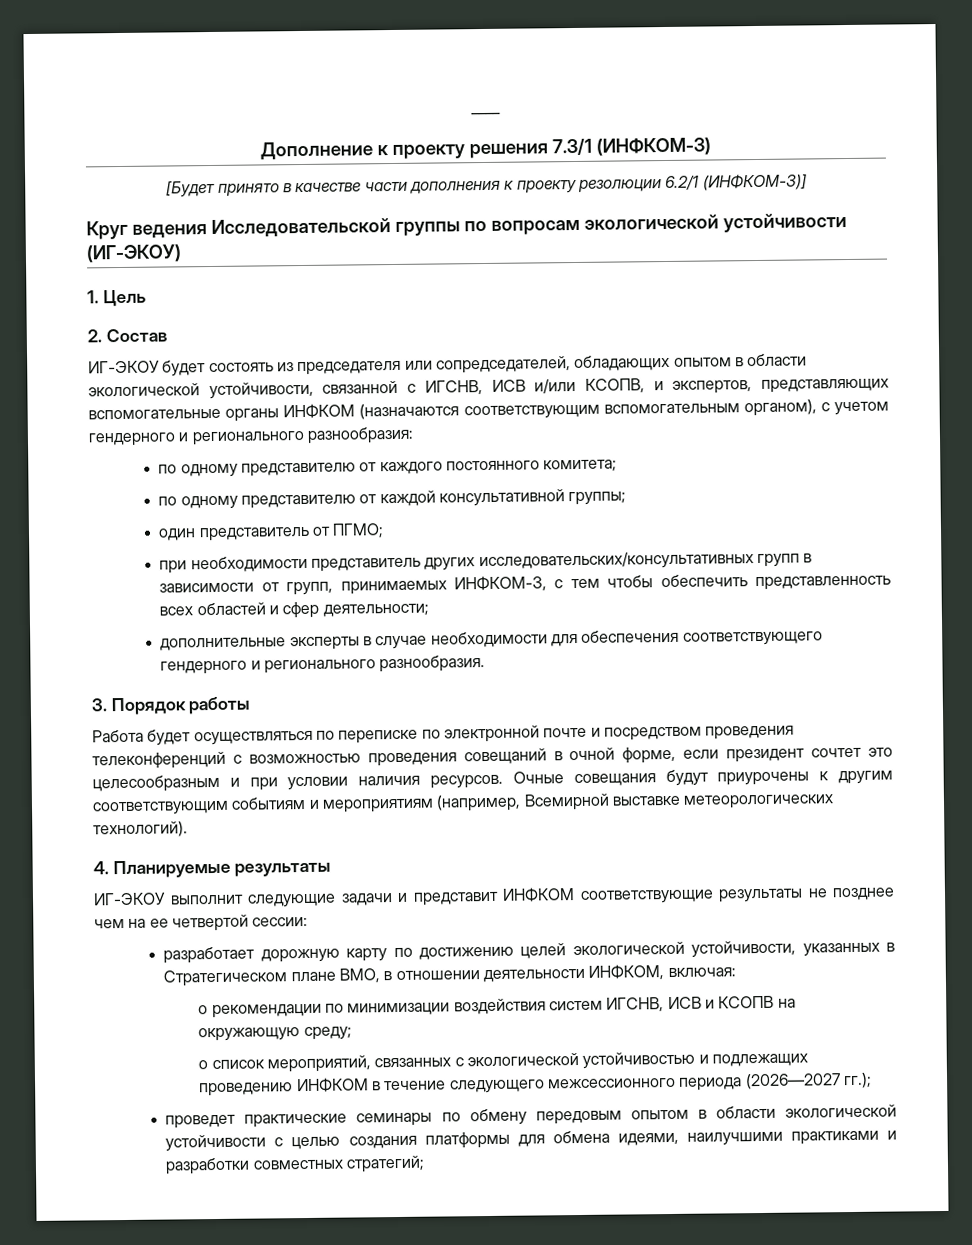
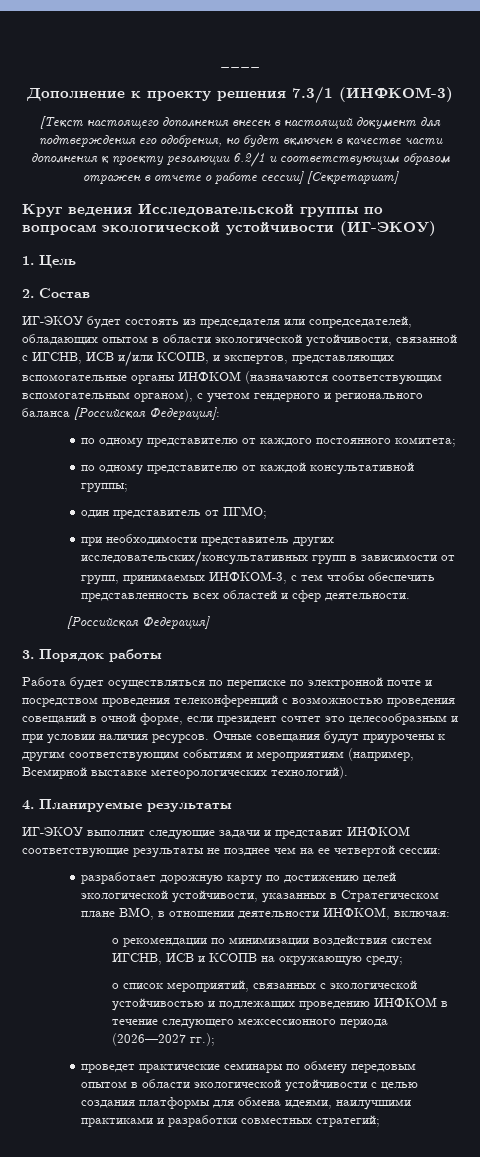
- [Будет принято в качестве части дополнения к проекту резолюции 6.2/1 (ИНФКОМ-3)]
+ [Текст настоящего дополнения внесен в настоящий документ для подтверждения его одобрения, но будет включен в качестве части дополнения к проекту резолюции 6.2/1 и соответствующим образом отражен в отчете о работе сессии] [Секретариат]
- ИГ-ЭКОУ будет состоять из председателя или сопредседателей, обладающих опытом в области экологической устойчивости, связанной с ИГСНВ, ИСВ и/или КСОПВ, и экспертов, представляющих вспомогательные органы ИНФКОМ (назначаются соответствующим вспомогательным органом), с учетом гендерного и регионального разнообразия:
+ ИГ-ЭКОУ будет состоять из председателя или сопредседателей, обладающих опытом в области экологической устойчивости, связанной с ИГСНВ, ИСВ и/или КСОПВ, и экспертов, представляющих вспомогательные органы ИНФКОМ (назначаются соответствующим вспомогательным органом), с учетом гендерного и регионального баланса [Российская Федерация]:
- при необходимости представитель других исследовательских/консультативных групп в зависимости от групп, принимаемых ИНФКОМ-3, с тем чтобы обеспечить представленность всех областей и сфер деятельности;
- дополнительные эксперты в случае необходимости для обеспечения соответствующего гендерного и регионального разнообразия.
+ при необходимости представитель других исследовательских/консультативных групп в зависимости от групп, принимаемых ИНФКОМ-3, с тем чтобы обеспечить представленность всех областей и сфер деятельности.
+ [Российская Федерация]

